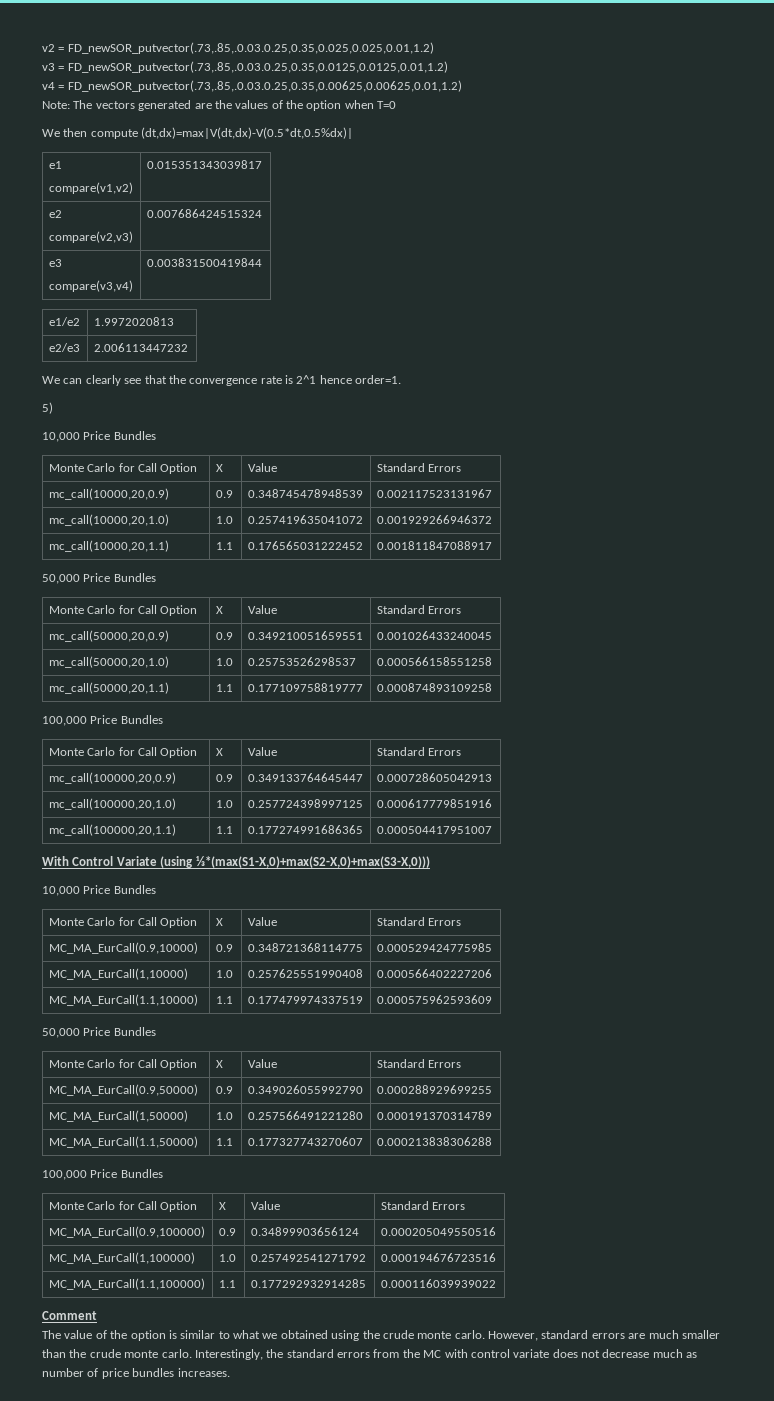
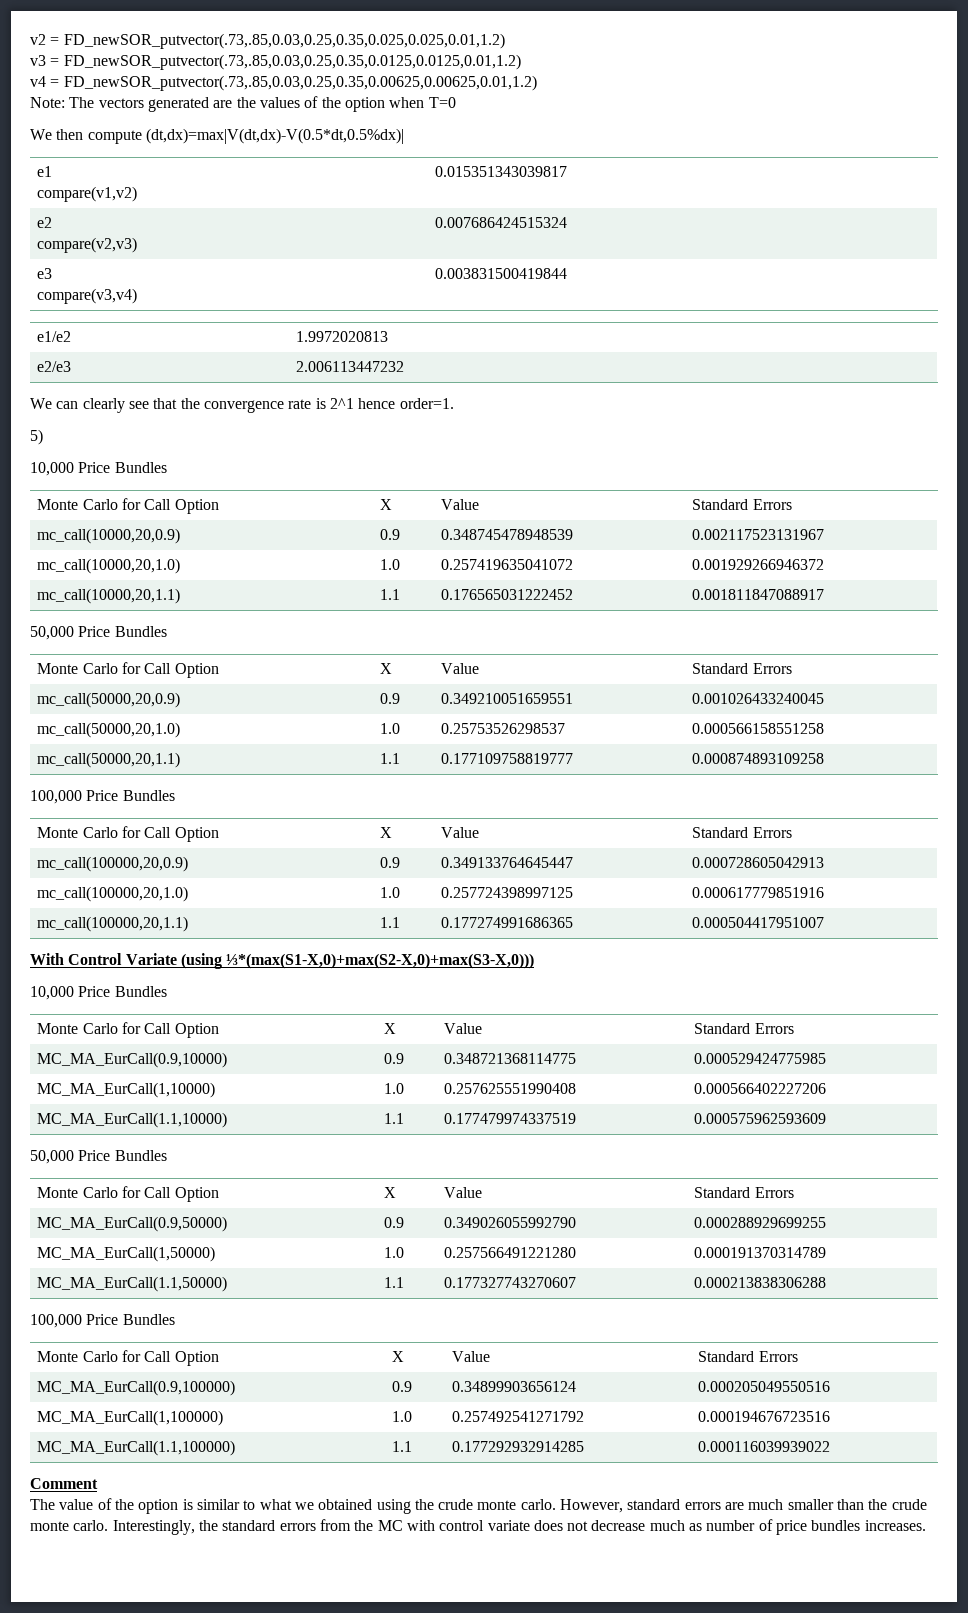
- v2 = FD_newSOR_putvector(.73,.85,.0.03.0.25,0.35,0.025,0.025,0.01,1.2)
+ v2 = FD_newSOR_putvector(.73,.85,0.03,0.25,0.35,0.025,0.025,0.01,1.2)
- v3 = FD_newSOR_putvector(.73,.85,.0.03.0.25,0.35,0.0125,0.0125,0.01,1.2)
+ v3 = FD_newSOR_putvector(.73,.85,0.03,0.25,0.35,0.0125,0.0125,0.01,1.2)
- v4 = FD_newSOR_putvector(.73,.85,.0.03.0.25,0.35,0.00625,0.00625,0.01,1.2)
+ v4 = FD_newSOR_putvector(.73,.85,0.03,0.25,0.35,0.00625,0.00625,0.01,1.2)

